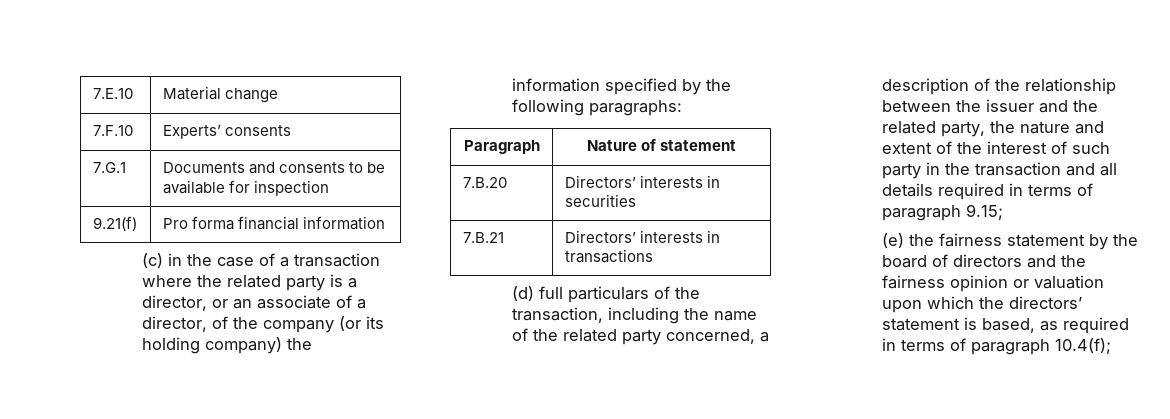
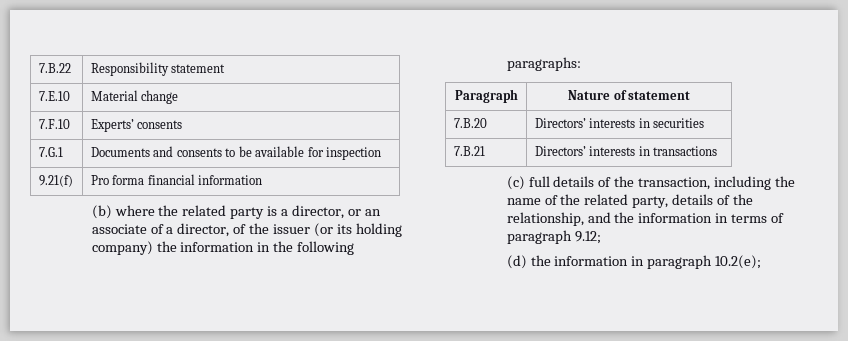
+ 7.B.22 | Responsibility statement
- (c) in the case of a transaction where the related party is a director, or an associate of a director, of the company (or its holding company) the information specified by the following paragraphs:
+ (b) where the related party is a director, or an associate of a director, of the issuer (or its holding company) the information in the following paragraphs:
- (d) full particulars of the transaction, including the name of the related party concerned, a description of the relationship between the issuer and the related party, the nature and extent of the interest of such party in the transaction and all details required in terms of paragraph 9.15;
- (e) the fairness statement by the board of directors and the fairness opinion or valuation upon which the directors’ statement is based, as required in terms of paragraph 10.4(f);
+ (c) full details of the transaction, including the name of the related party, details of the relationship, and the information in terms of paragraph 9.12;
+ (d) the information in paragraph 10.2(e);

